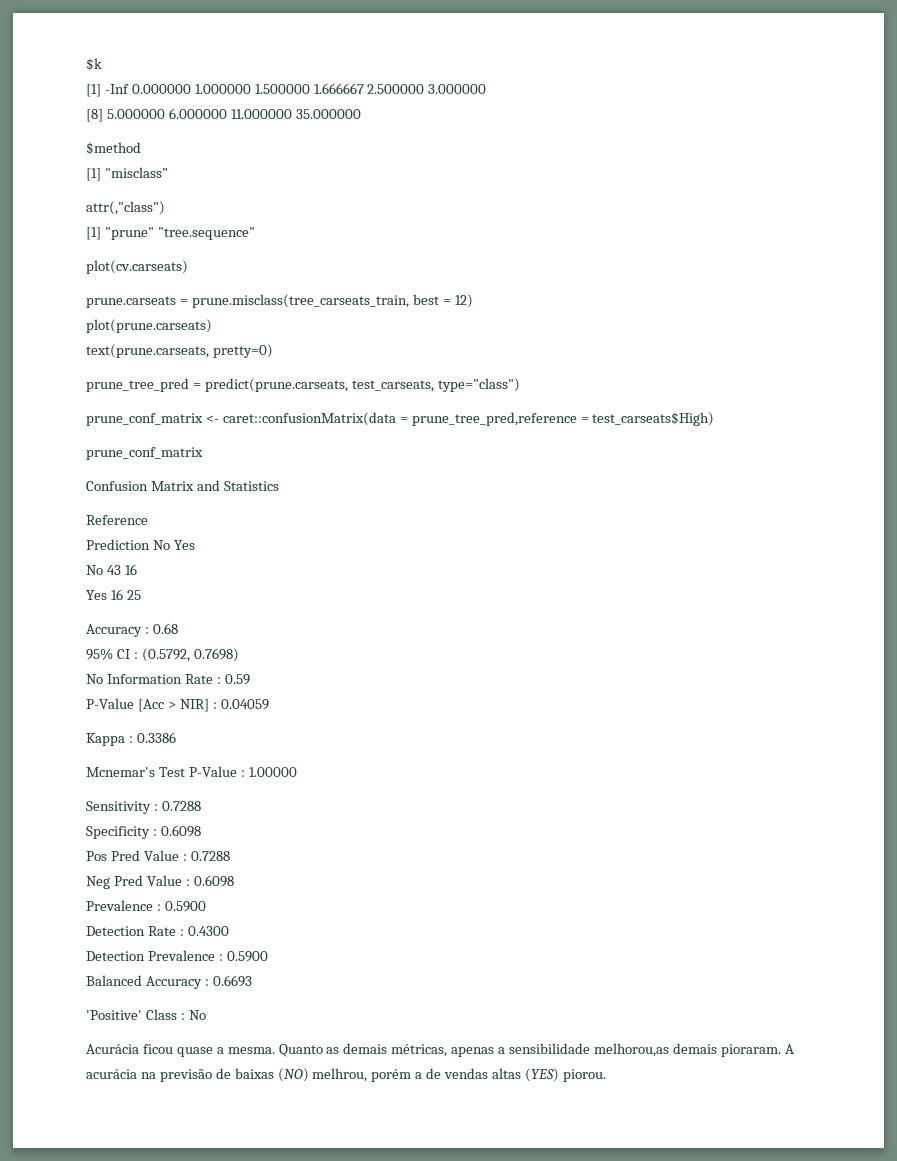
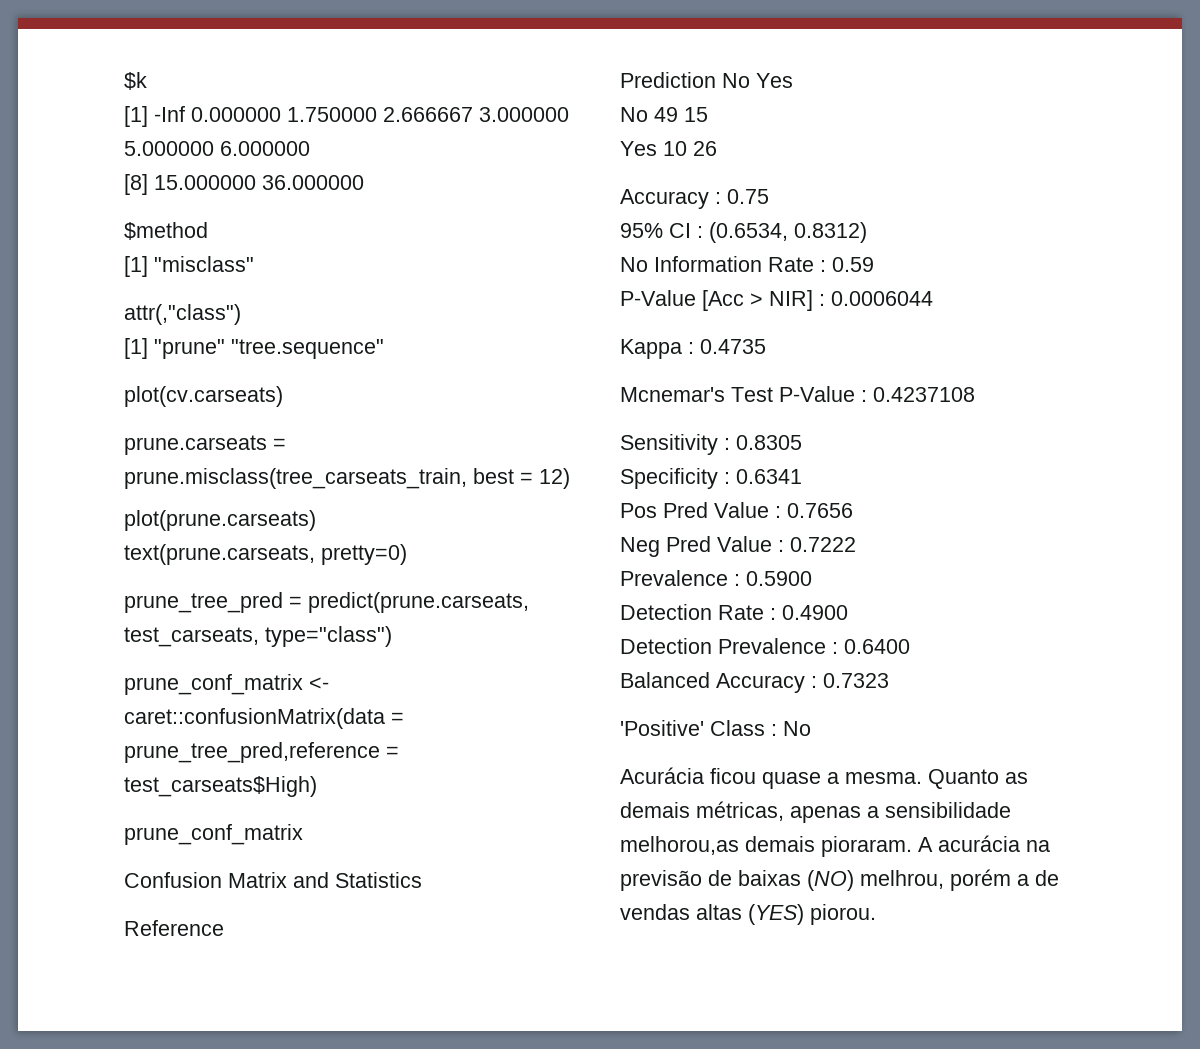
- [1] -Inf 0.000000 1.000000 1.500000 1.666667 2.500000 3.000000
+ [1] -Inf 0.000000 1.750000 2.666667 3.000000 5.000000 6.000000
- [8] 5.000000 6.000000 11.000000 35.000000
+ [8] 15.000000 36.000000
- No 43 16
- Yes 16 25
- Accuracy : 0.68
+ No 49 15
+ Yes 10 26
+ Accuracy : 0.75
- 95% CI : (0.5792, 0.7698)
+ 95% CI : (0.6534, 0.8312)
- P-Value [Acc > NIR] : 0.04059
+ P-Value [Acc > NIR] : 0.0006044
- Kappa : 0.3386
+ Kappa : 0.4735
- Mcnemar's Test P-Value : 1.00000
+ Mcnemar's Test P-Value : 0.4237108
- Sensitivity : 0.7288
+ Sensitivity : 0.8305
- Specificity : 0.6098
+ Specificity : 0.6341
- Pos Pred Value : 0.7288
+ Pos Pred Value : 0.7656
- Neg Pred Value : 0.6098
+ Neg Pred Value : 0.7222
- Detection Rate : 0.4300
+ Detection Rate : 0.4900
- Detection Prevalence : 0.5900
+ Detection Prevalence : 0.6400
- Balanced Accuracy : 0.6693
+ Balanced Accuracy : 0.7323

